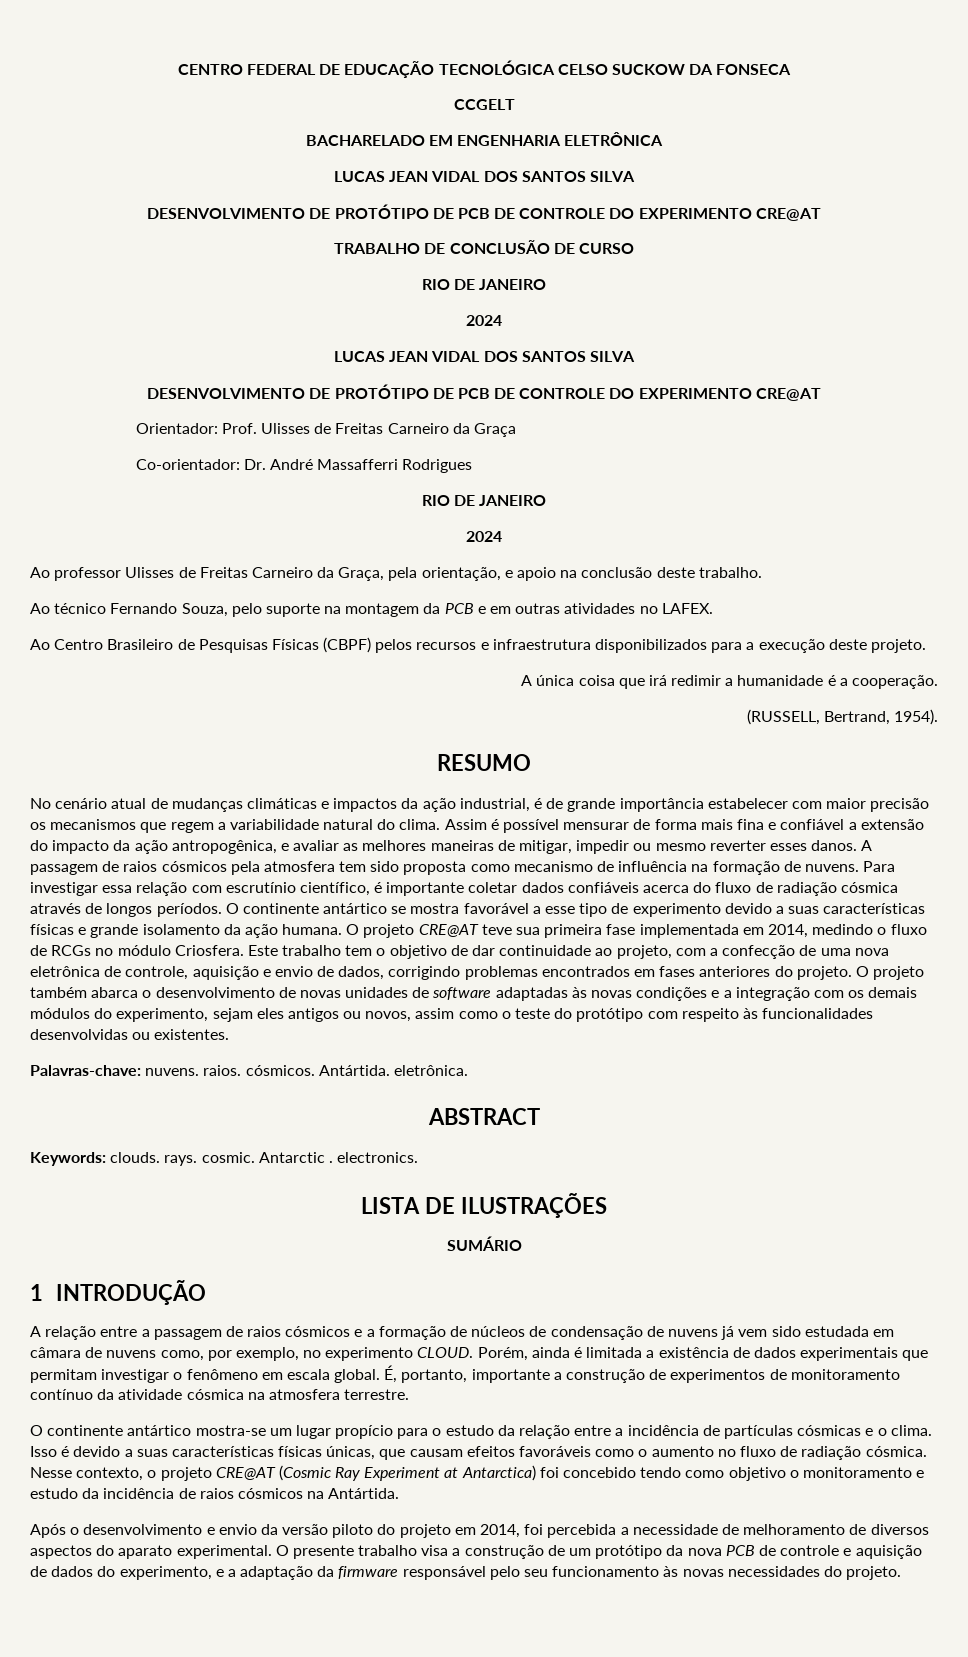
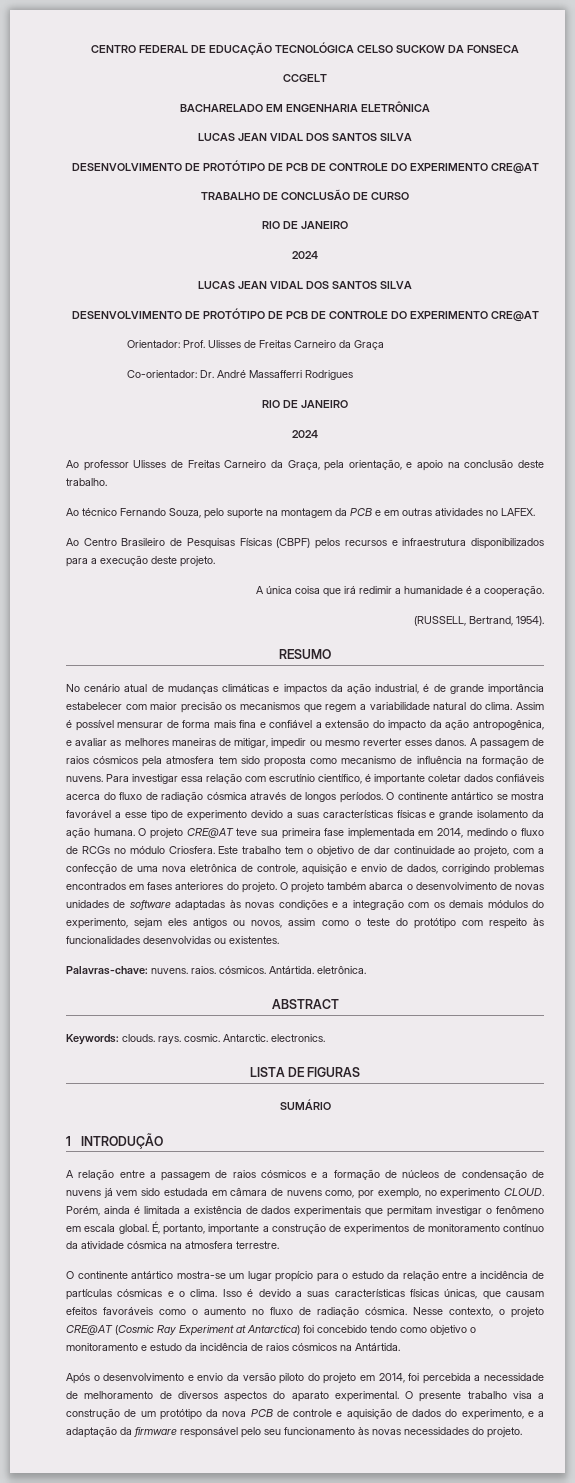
- Antarctic . electronics.
+ Antarctic. electronics.
- LISTA DE ILUSTRAÇÕES
+ LISTA DE FIGURAS

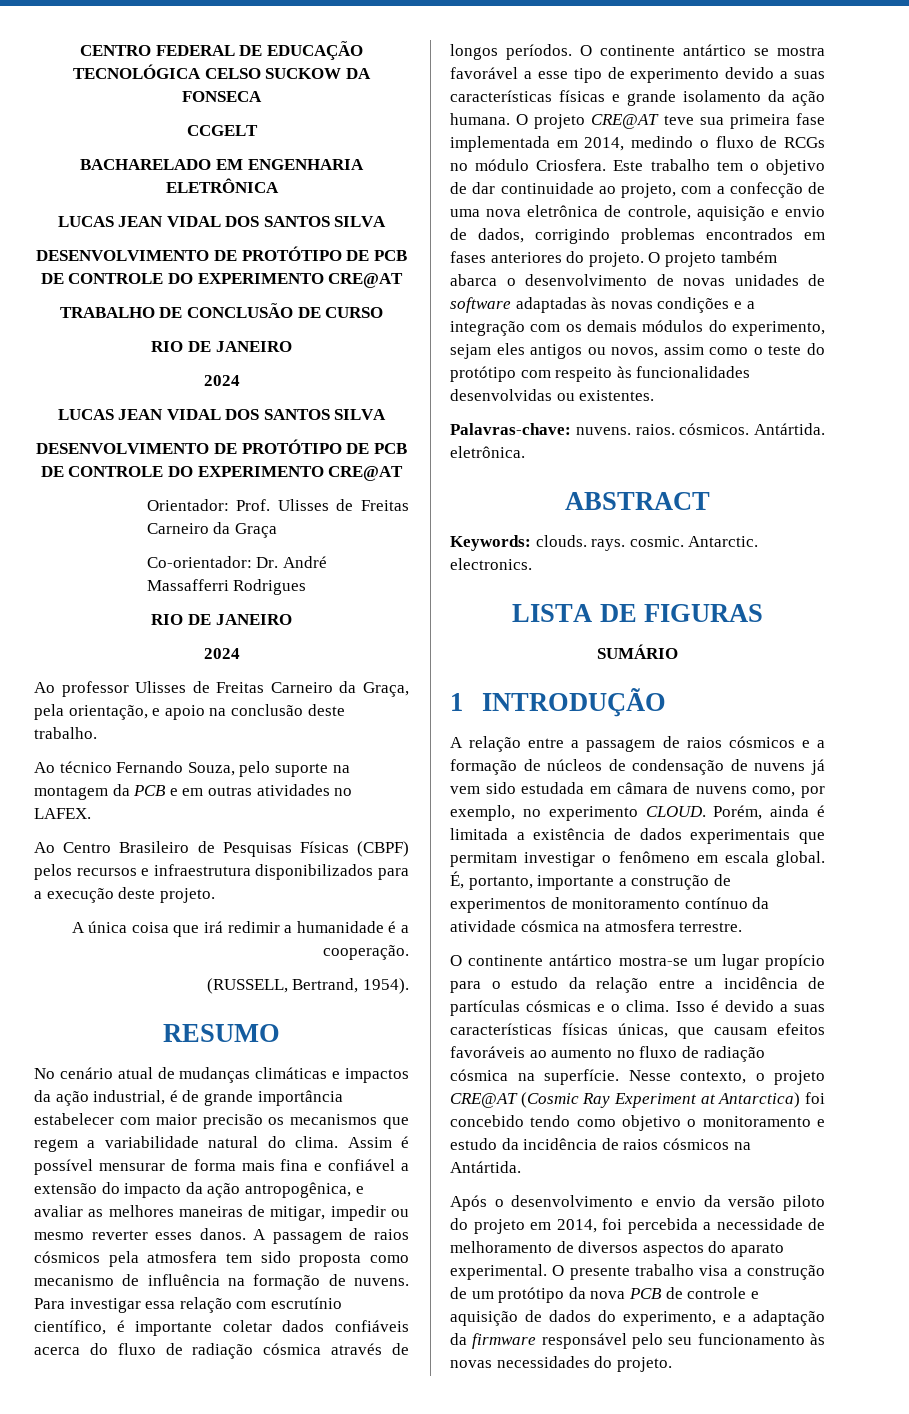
- Isso é devido a suas características físicas únicas, que causam efeitos favoráveis como o aumento no fluxo de radiação cósmica.
+ Isso é devido a suas características físicas únicas, que causam efeitos favoráveis ao aumento no fluxo de radiação cósmica na superfície.

